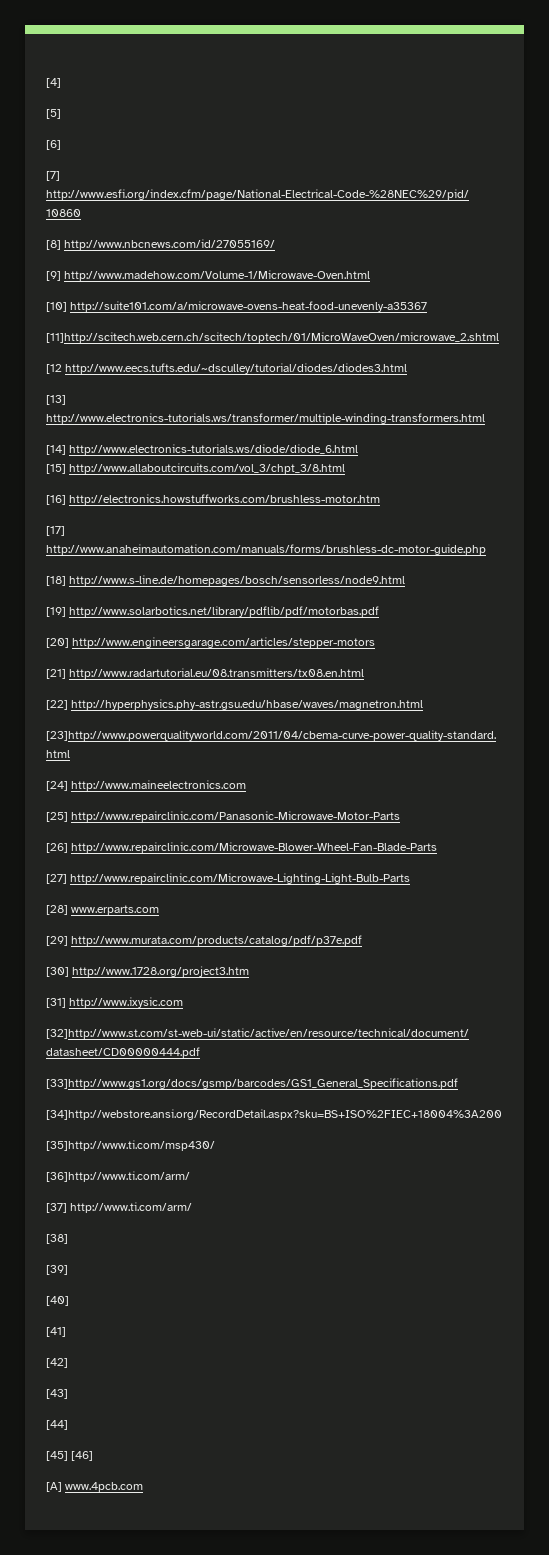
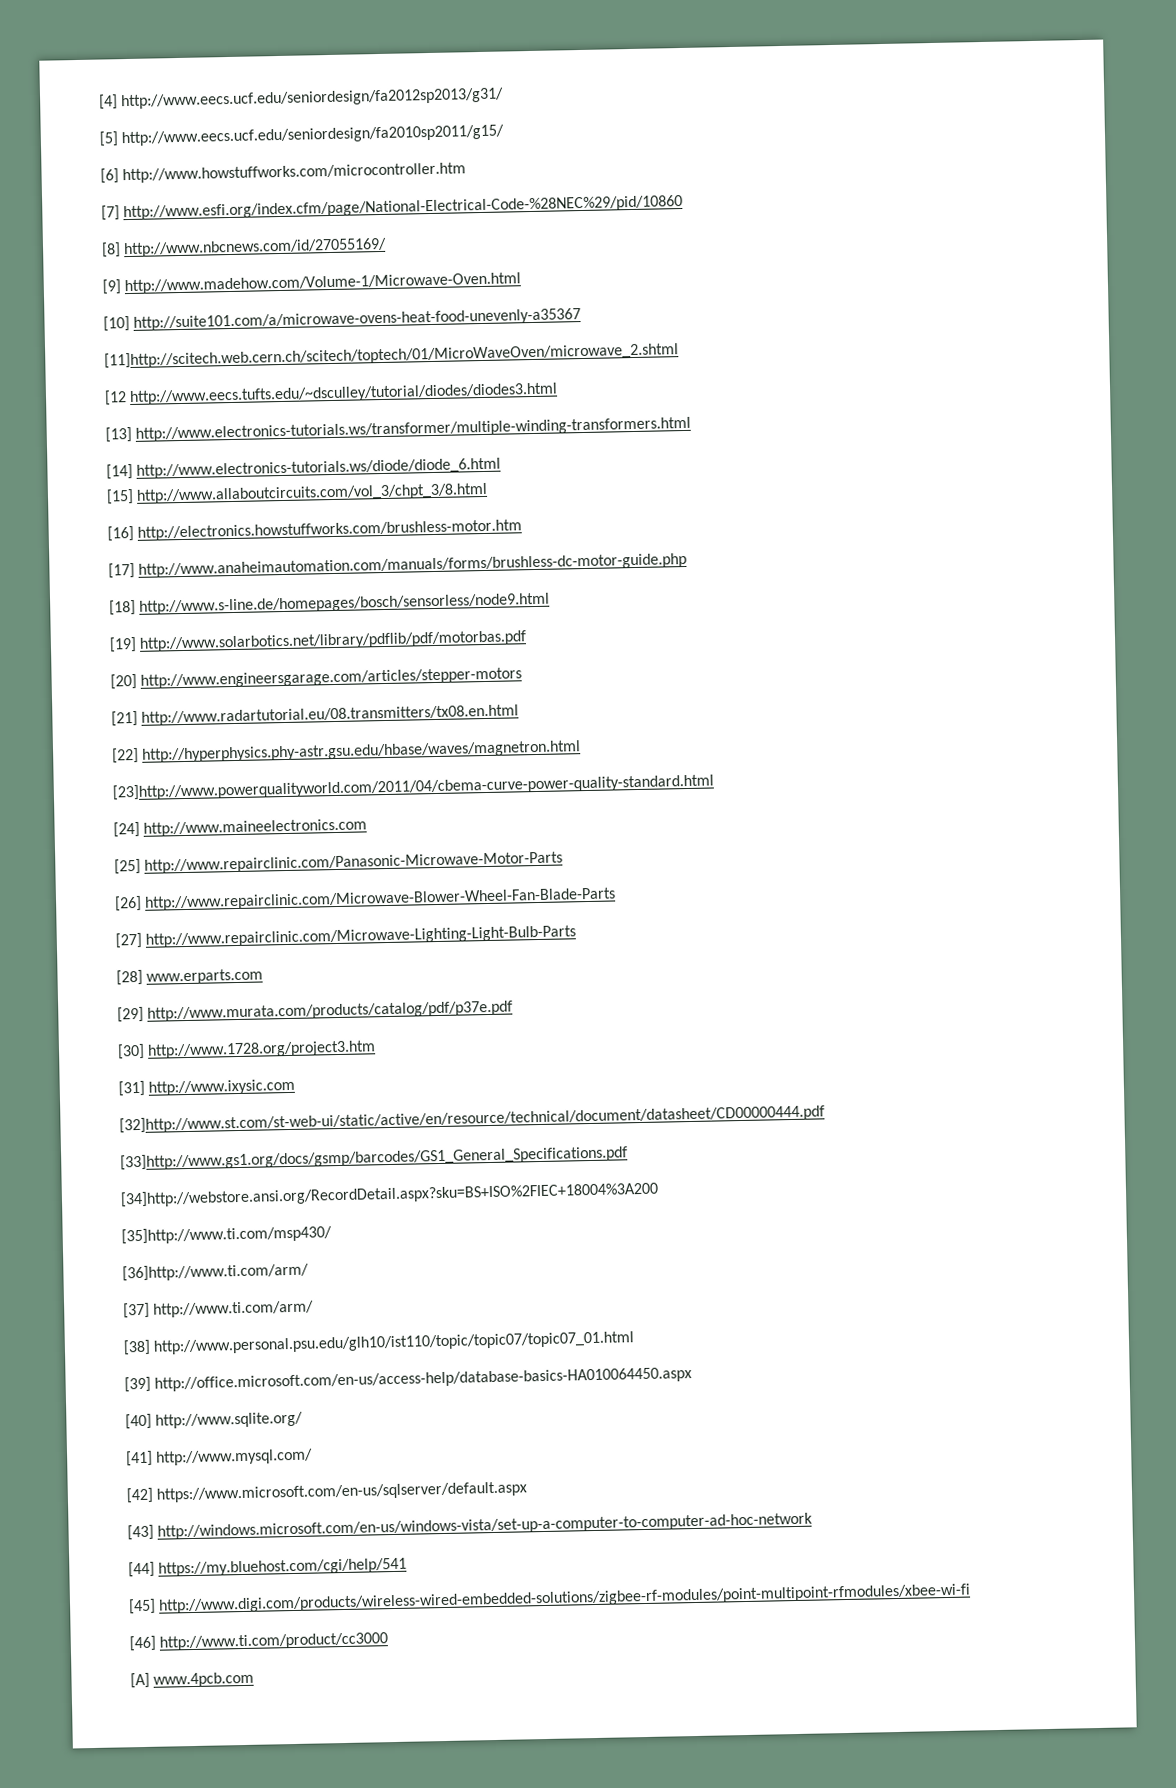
- [4]
+ [4] http://www.eecs.ucf.edu/seniordesign/fa2012sp2013/g31/
- [5]
+ [5] http://www.eecs.ucf.edu/seniordesign/fa2010sp2011/g15/
- [6]
+ [6] http://www.howstuffworks.com/microcontroller.htm
- [38]
+ [38] http://www.personal.psu.edu/glh10/ist110/topic/topic07/topic07_01.html
- [39]
+ [39] http://office.microsoft.com/en-us/access-help/database-basics-HA010064450.aspx
- [40]
+ [40] http://www.sqlite.org/
- [41]
+ [41] http://www.mysql.com/
- [42]
+ [42] https://www.microsoft.com/en-us/sqlserver/default.aspx
- [43]
+ [43] http://windows.microsoft.com/en-us/windows-vista/set-up-a-computer-to-computer-ad-hoc-network
- [44]
+ [44] https://my.bluehost.com/cgi/help/541
- [45] [46]
+ [45] http://www.digi.com/products/wireless-wired-embedded-solutions/zigbee-rf-modules/point-multipoint-rfmodules/xbee-wi-fi
+ [46] http://www.ti.com/product/cc3000

